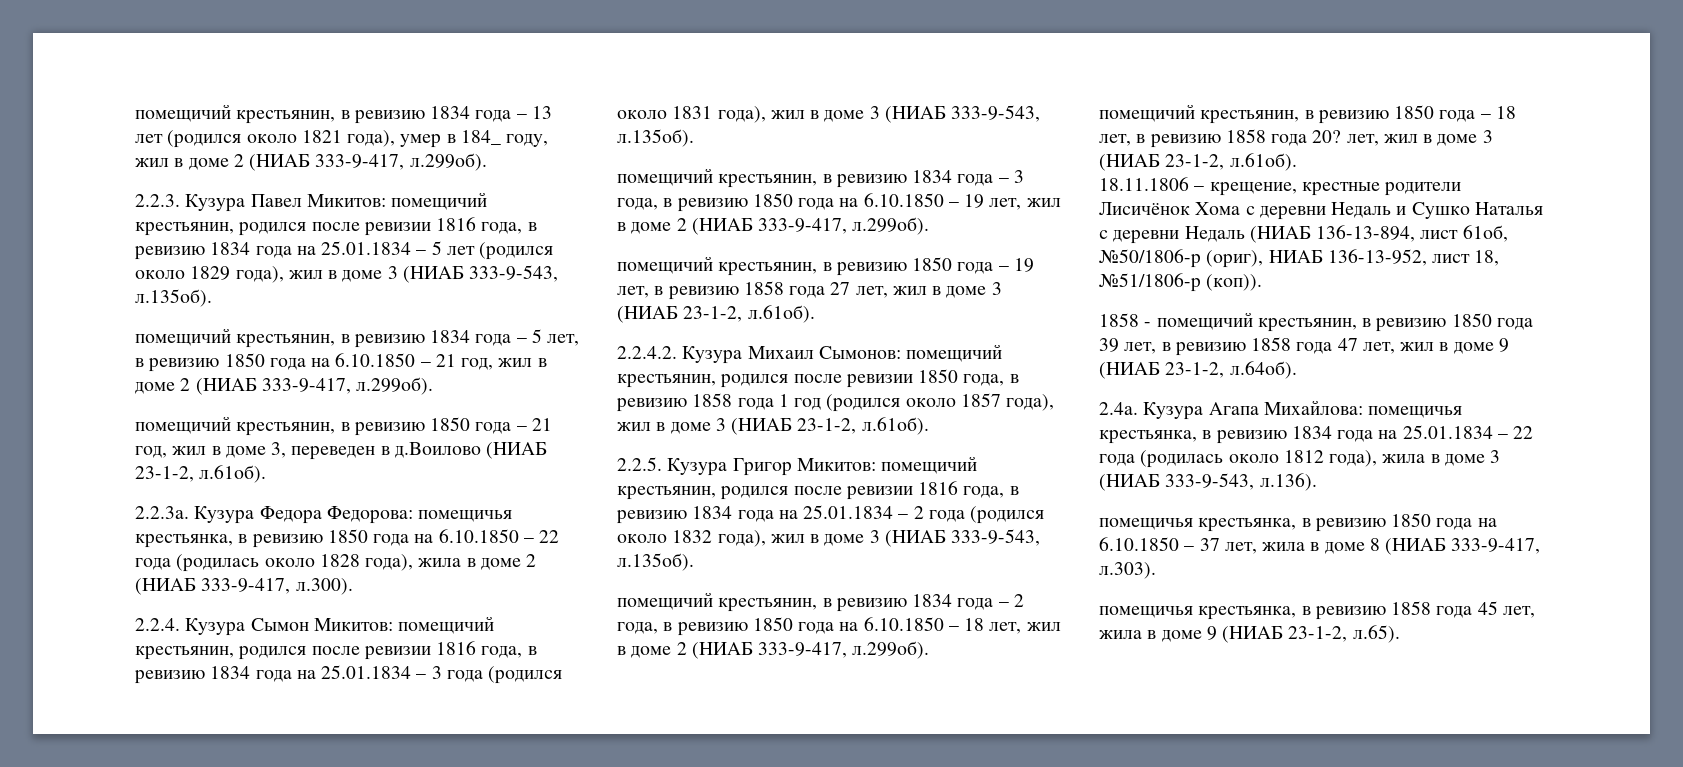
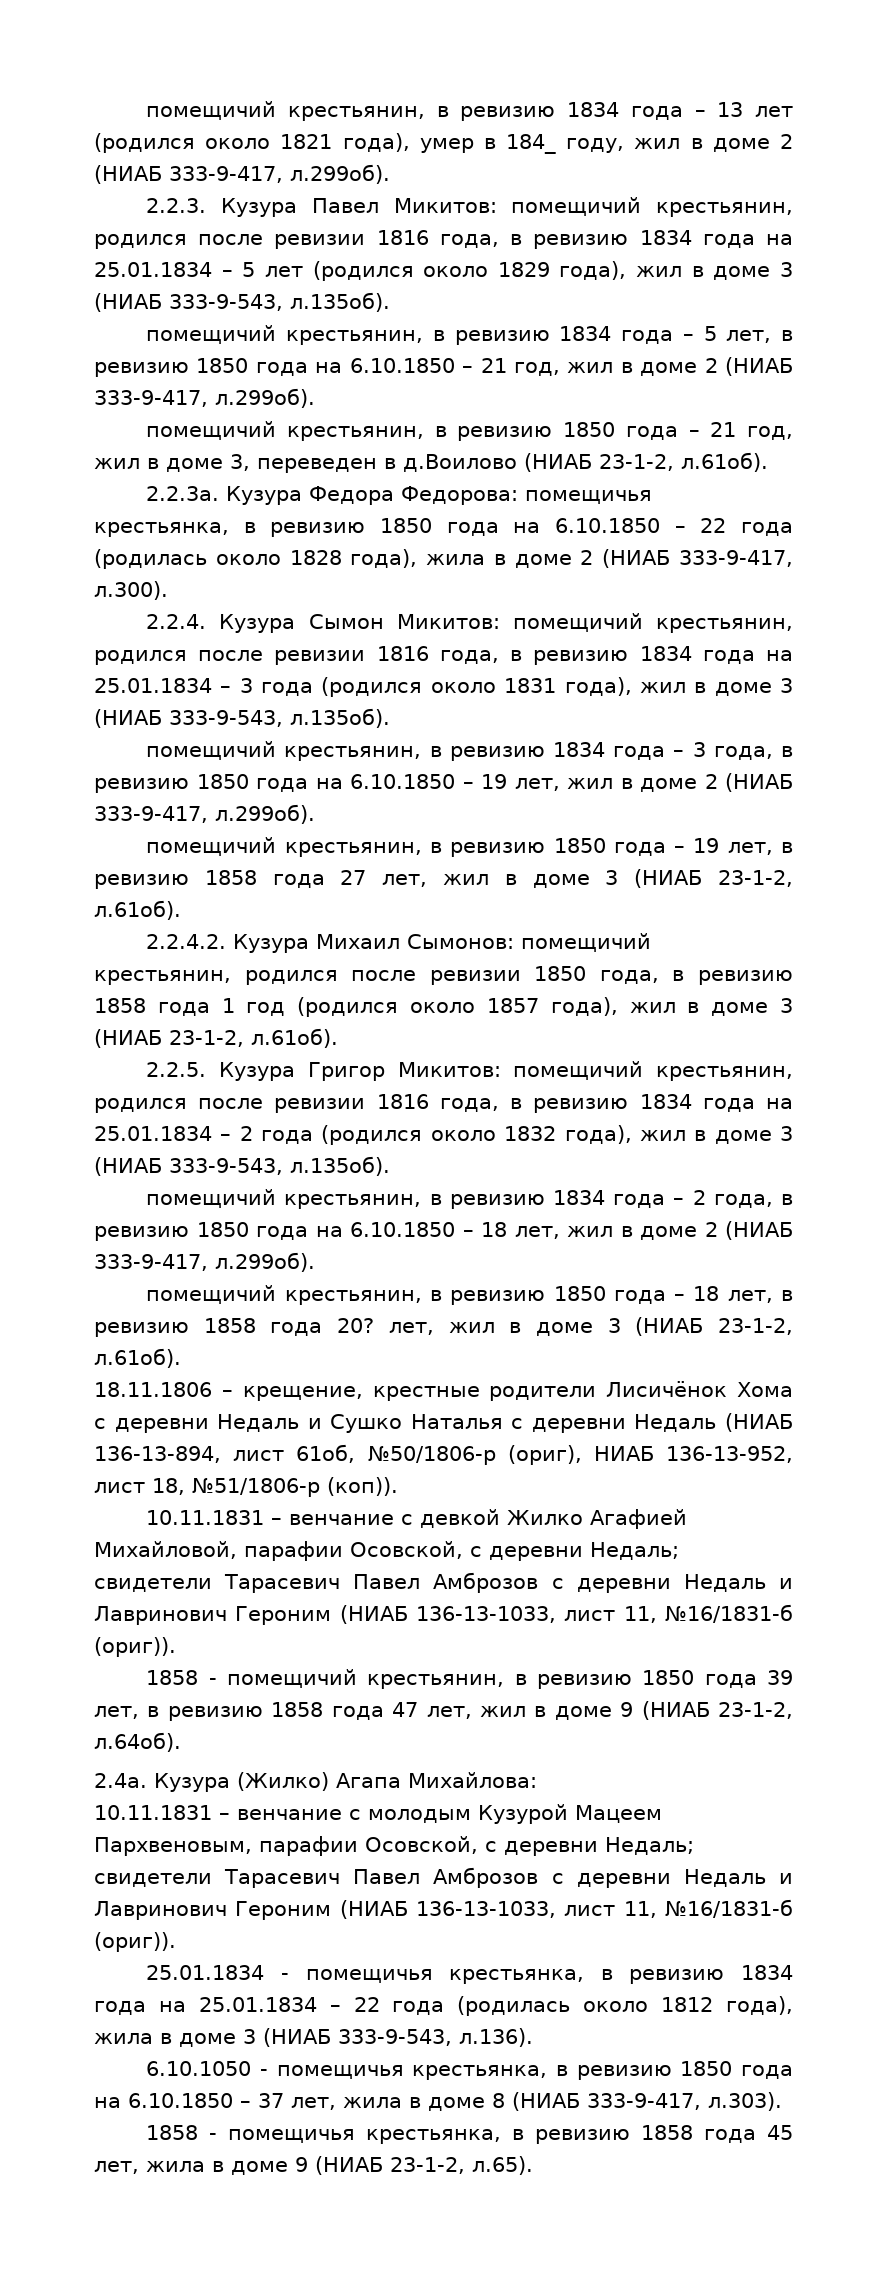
+ 10.11.1831 – венчание с девкой Жилко Агафией Михайловой, парафии Осовской, с деревни Недаль; свидетели Тарасевич Павел Амброзов с деревни Недаль и Лавринович Героним (НИАБ 136-13-1033, лист 11, №16/1831-б (ориг)).
- 2.4а. Кузура Агапа Михайлова: помещичья крестьянка, в ревизию 1834 года на 25.01.1834 – 22 года (родилась около 1812 года), жила в доме 3 (НИАБ 333-9-543, л.136).
+ 2.4а. Кузура (Жилко) Агапа Михайлова:
+ 10.11.1831 – венчание с молодым Кузурой Мацеем Пархвеновым, парафии Осовской, с деревни Недаль; свидетели Тарасевич Павел Амброзов с деревни Недаль и Лавринович Героним (НИАБ 136-13-1033, лист 11, №16/1831-б (ориг)).
+ 25.01.1834 - помещичья крестьянка, в ревизию 1834 года на 25.01.1834 – 22 года (родилась около 1812 года), жила в доме 3 (НИАБ 333-9-543, л.136).
- помещичья крестьянка, в ревизию 1850 года на 6.10.1850 – 37 лет, жила в доме 8 (НИАБ 333-9-417, л.303).
+ 6.10.1050 - помещичья крестьянка, в ревизию 1850 года на 6.10.1850 – 37 лет, жила в доме 8 (НИАБ 333-9-417, л.303).
- помещичья крестьянка, в ревизию 1858 года 45 лет, жила в доме 9 (НИАБ 23-1-2, л.65).
+ 1858 - помещичья крестьянка, в ревизию 1858 года 45 лет, жила в доме 9 (НИАБ 23-1-2, л.65).

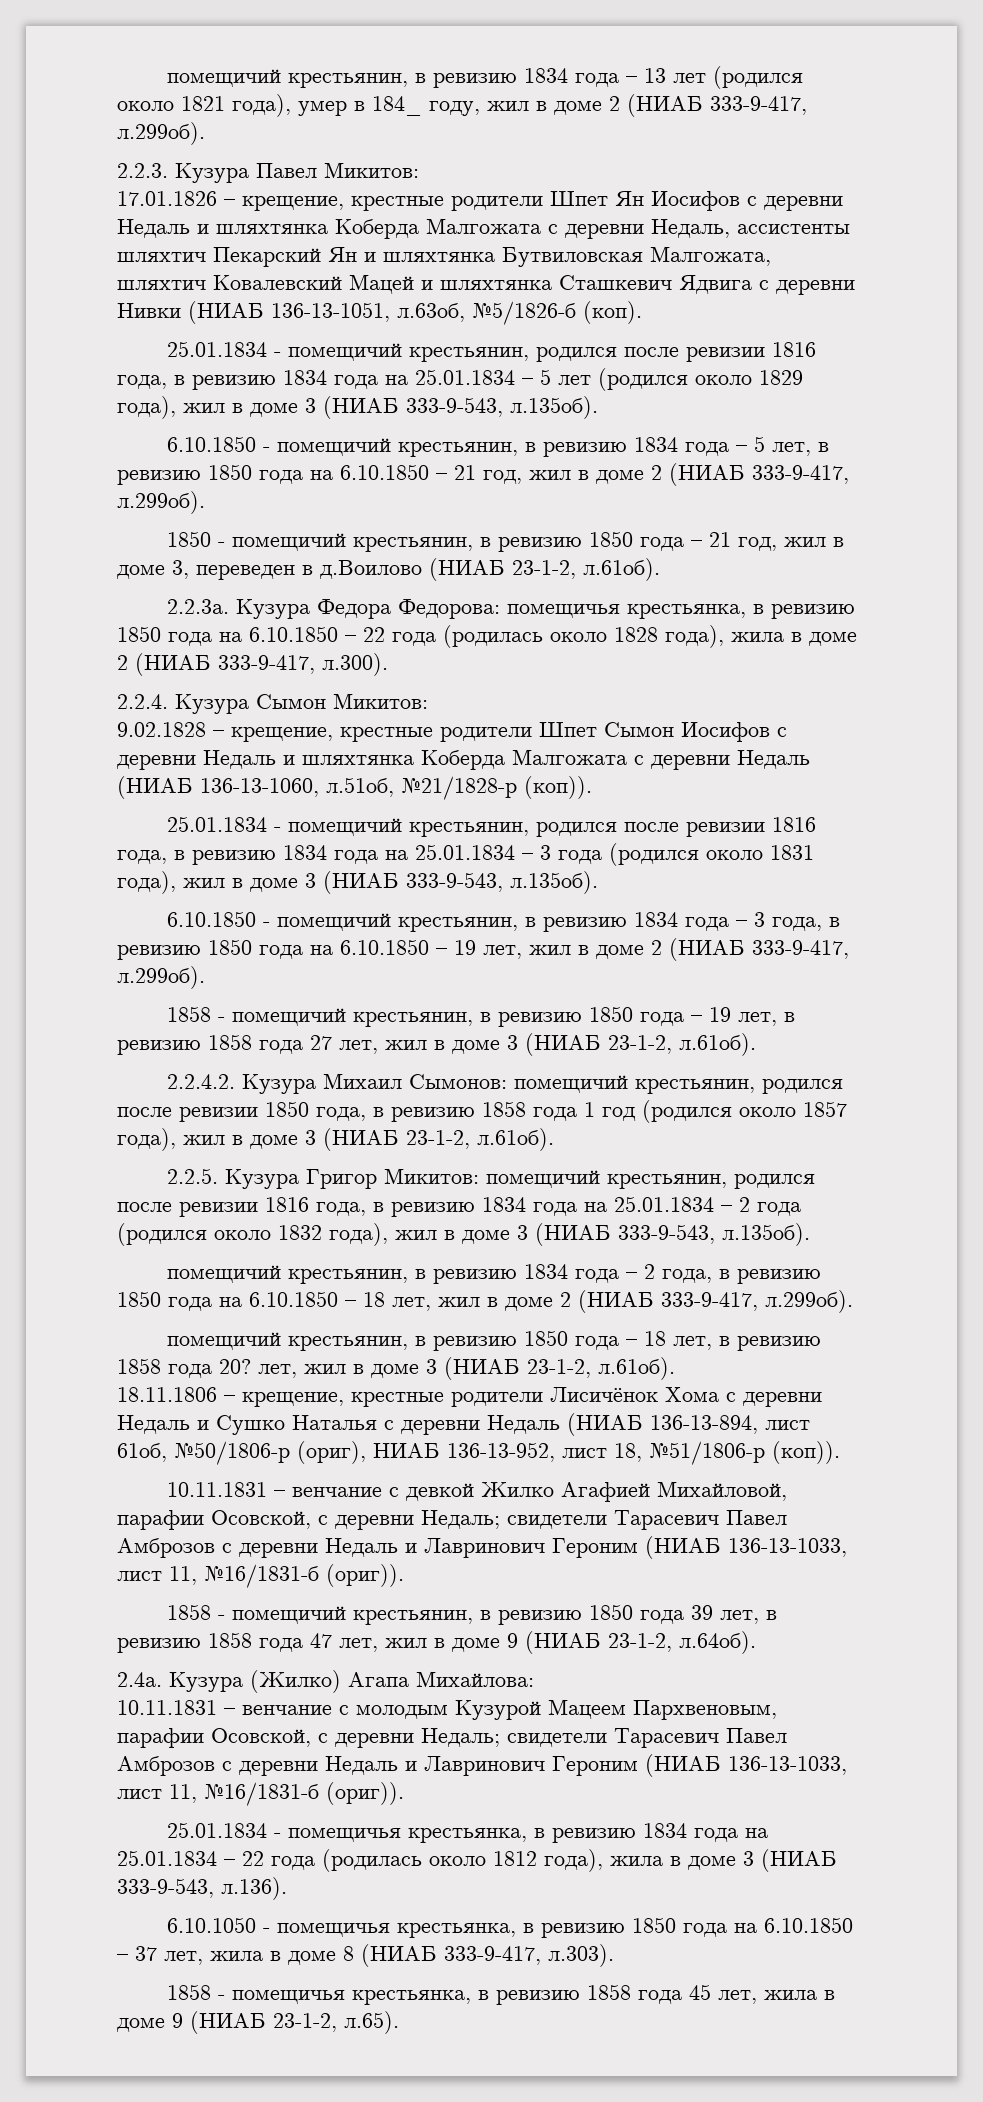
- 2.2.3. Кузура Павел Микитов: помещичий крестьянин, родился после ревизии 1816 года, в ревизию 1834 года на 25.01.1834 – 5 лет (родился около 1829 года), жил в доме 3 (НИАБ 333-9-543, л.135об).
+ 2.2.3. Кузура Павел Микитов:
+ 17.01.1826 – крещение, крестные родители Шпет Ян Иосифов с деревни Недаль и шляхтянка Коберда Малгожата с деревни Недаль, ассистенты шляхтич Пекарский Ян и шляхтянка Бутвиловская Малгожата, шляхтич Ковалевский Мацей и шляхтянка Сташкевич Ядвига с деревни Нивки (НИАБ 136-13-1051, л.63об, №5/1826-б (коп).
+ 25.01.1834 - помещичий крестьянин, родился после ревизии 1816 года, в ревизию 1834 года на 25.01.1834 – 5 лет (родился около 1829 года), жил в доме 3 (НИАБ 333-9-543, л.135об).
- помещичий крестьянин, в ревизию 1834 года – 5 лет, в ревизию 1850 года на 6.10.1850 – 21 год, жил в доме 2 (НИАБ 333-9-417, л.299об).
+ 6.10.1850 - помещичий крестьянин, в ревизию 1834 года – 5 лет, в ревизию 1850 года на 6.10.1850 – 21 год, жил в доме 2 (НИАБ 333-9-417, л.299об).
- помещичий крестьянин, в ревизию 1850 года – 21 год, жил в доме 3, переведен в д.Воилово (НИАБ 23-1-2, л.61об).
+ 1850 - помещичий крестьянин, в ревизию 1850 года – 21 год, жил в доме 3, переведен в д.Воилово (НИАБ 23-1-2, л.61об).
- 2.2.4. Кузура Сымон Микитов: помещичий крестьянин, родился после ревизии 1816 года, в ревизию 1834 года на 25.01.1834 – 3 года (родился около 1831 года), жил в доме 3 (НИАБ 333-9-543, л.135об).
+ 2.2.4. Кузура Сымон Микитов:
+ 9.02.1828 – крещение, крестные родители Шпет Сымон Иосифов с деревни Недаль и шляхтянка Коберда Малгожата с деревни Недаль (НИАБ 136-13-1060, л.51об, №21/1828-р (коп)).
+ 25.01.1834 - помещичий крестьянин, родился после ревизии 1816 года, в ревизию 1834 года на 25.01.1834 – 3 года (родился около 1831 года), жил в доме 3 (НИАБ 333-9-543, л.135об).
- помещичий крестьянин, в ревизию 1834 года – 3 года, в ревизию 1850 года на 6.10.1850 – 19 лет, жил в доме 2 (НИАБ 333-9-417, л.299об).
+ 6.10.1850 - помещичий крестьянин, в ревизию 1834 года – 3 года, в ревизию 1850 года на 6.10.1850 – 19 лет, жил в доме 2 (НИАБ 333-9-417, л.299об).
- помещичий крестьянин, в ревизию 1850 года – 19 лет, в ревизию 1858 года 27 лет, жил в доме 3 (НИАБ 23-1-2, л.61об).
+ 1858 - помещичий крестьянин, в ревизию 1850 года – 19 лет, в ревизию 1858 года 27 лет, жил в доме 3 (НИАБ 23-1-2, л.61об).

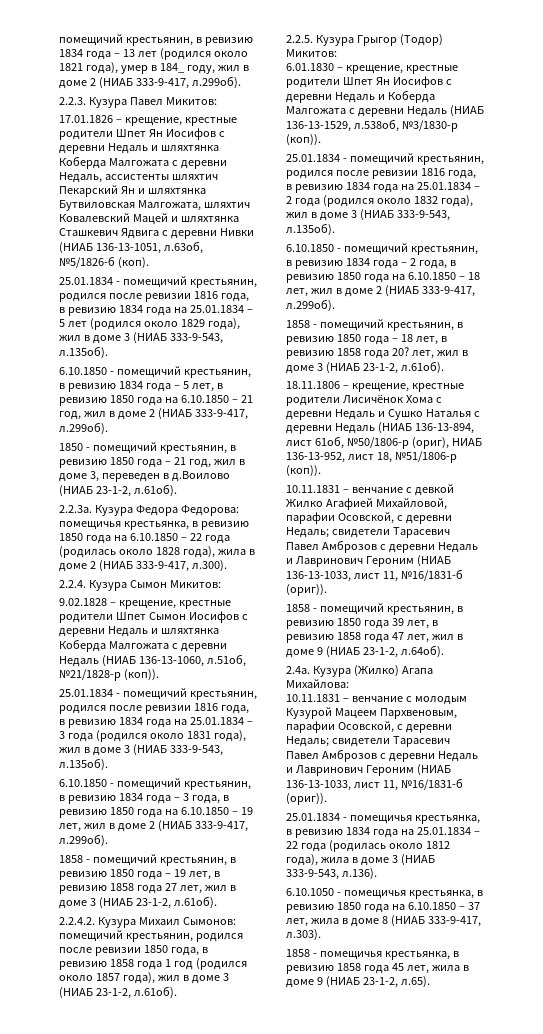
- 2.2.5. Кузура Григор Микитов: помещичий крестьянин, родился после ревизии 1816 года, в ревизию 1834 года на 25.01.1834 – 2 года (родился около 1832 года), жил в доме 3 (НИАБ 333-9-543, л.135об).
+ 2.2.5. Кузура Грыгор (Тодор) Микитов:
+ 6.01.1830 – крещение, крестные родители Шпет Ян Иосифов с деревни Недаль и Коберда Малгожата с деревни Недаль (НИАБ 136-13-1529, л.538об, №3/1830-р (коп)).
+ 25.01.1834 - помещичий крестьянин, родился после ревизии 1816 года, в ревизию 1834 года на 25.01.1834 – 2 года (родился около 1832 года), жил в доме 3 (НИАБ 333-9-543, л.135об).
- помещичий крестьянин, в ревизию 1834 года – 2 года, в ревизию 1850 года на 6.10.1850 – 18 лет, жил в доме 2 (НИАБ 333-9-417, л.299об).
+ 6.10.1850 - помещичий крестьянин, в ревизию 1834 года – 2 года, в ревизию 1850 года на 6.10.1850 – 18 лет, жил в доме 2 (НИАБ 333-9-417, л.299об).
- помещичий крестьянин, в ревизию 1850 года – 18 лет, в ревизию 1858 года 20? лет, жил в доме 3 (НИАБ 23-1-2, л.61об).
+ 1858 - помещичий крестьянин, в ревизию 1850 года – 18 лет, в ревизию 1858 года 20? лет, жил в доме 3 (НИАБ 23-1-2, л.61об).

